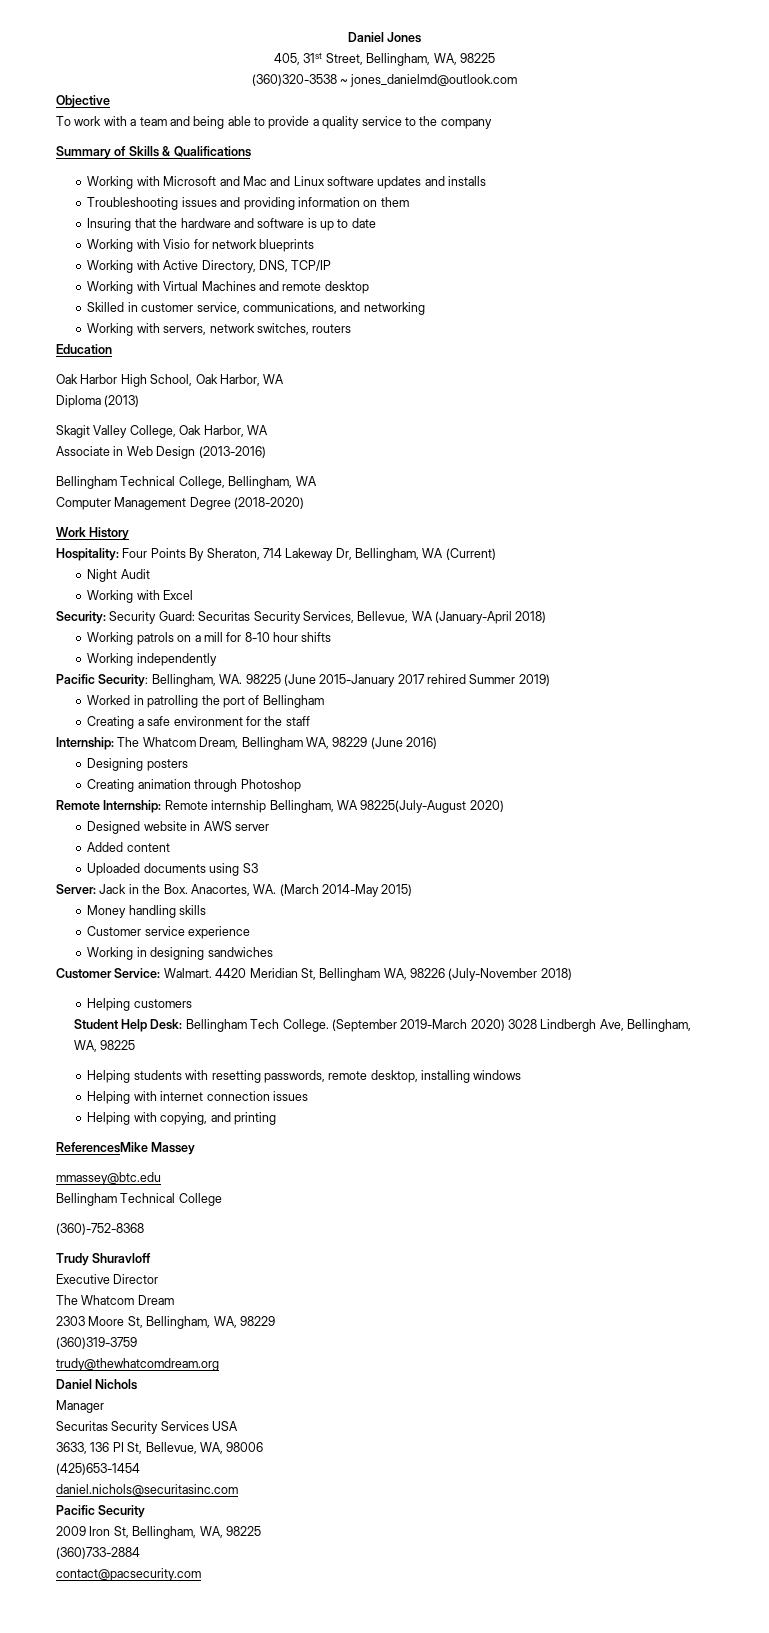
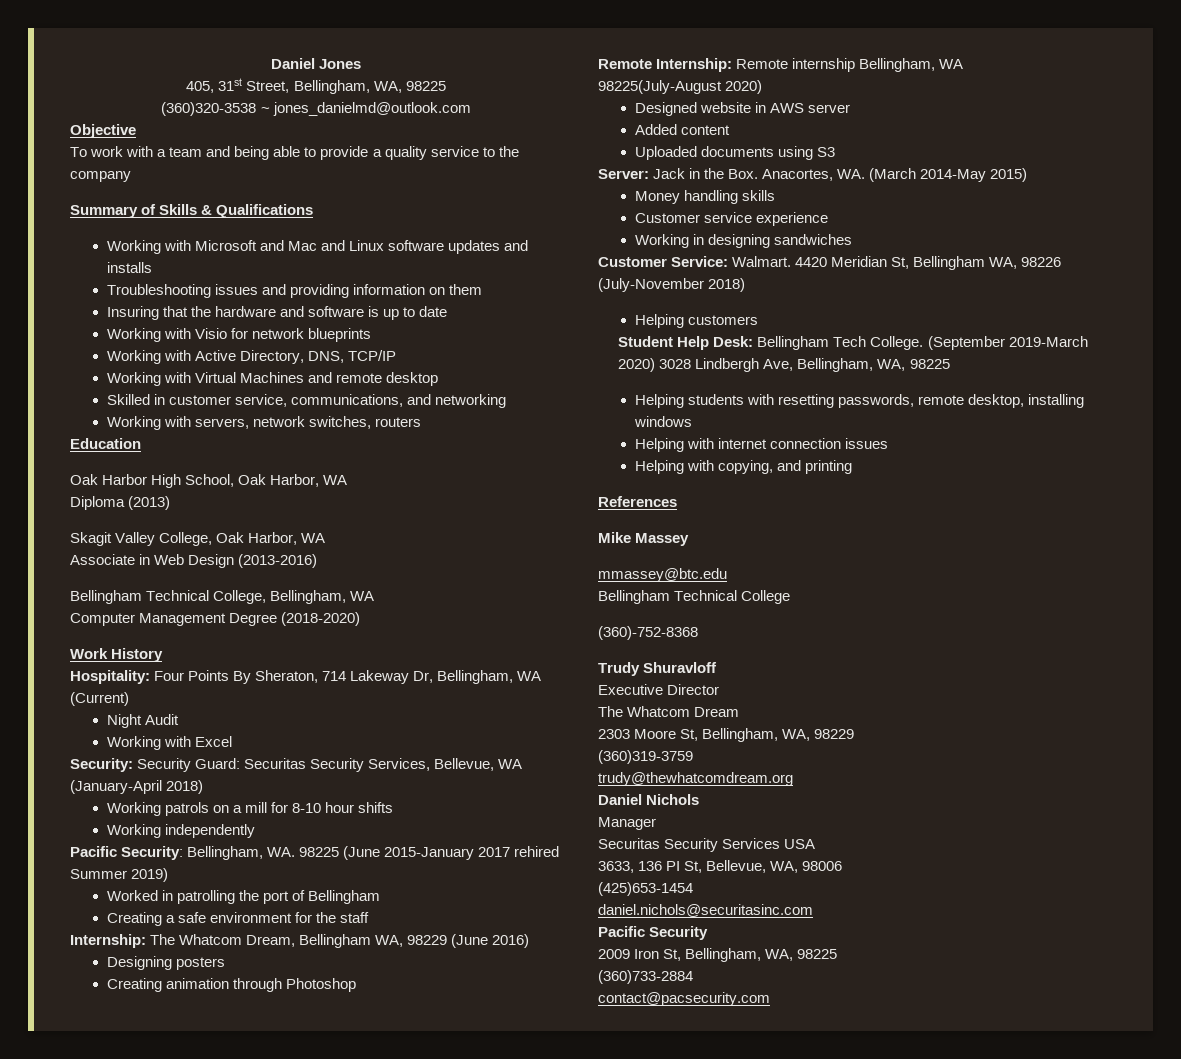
- ReferencesMike Massey
+ References
+ Mike Massey

